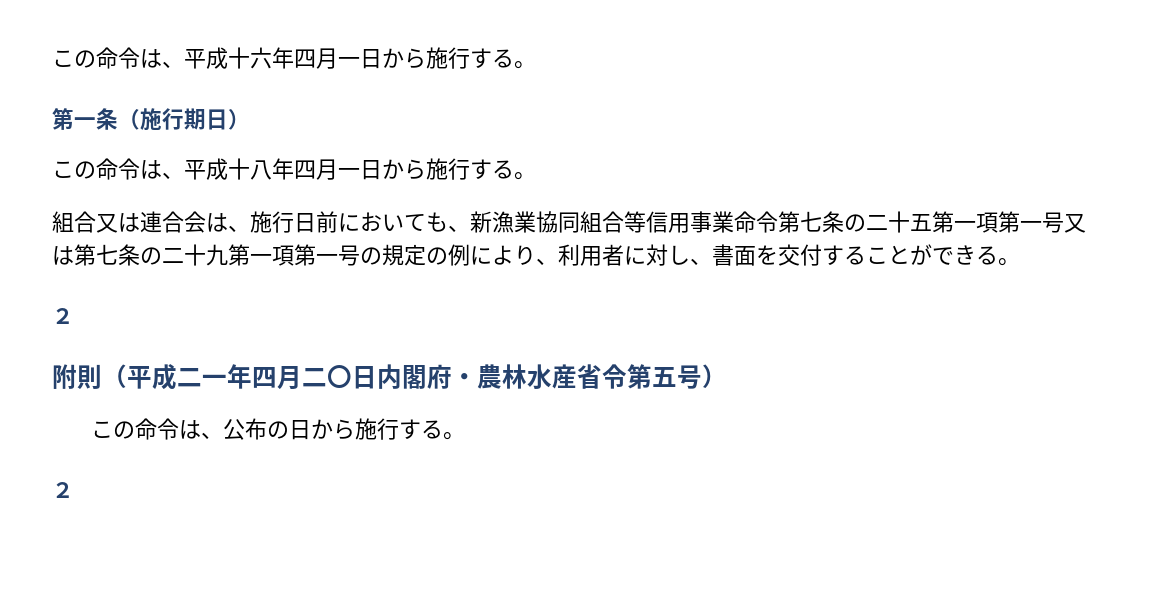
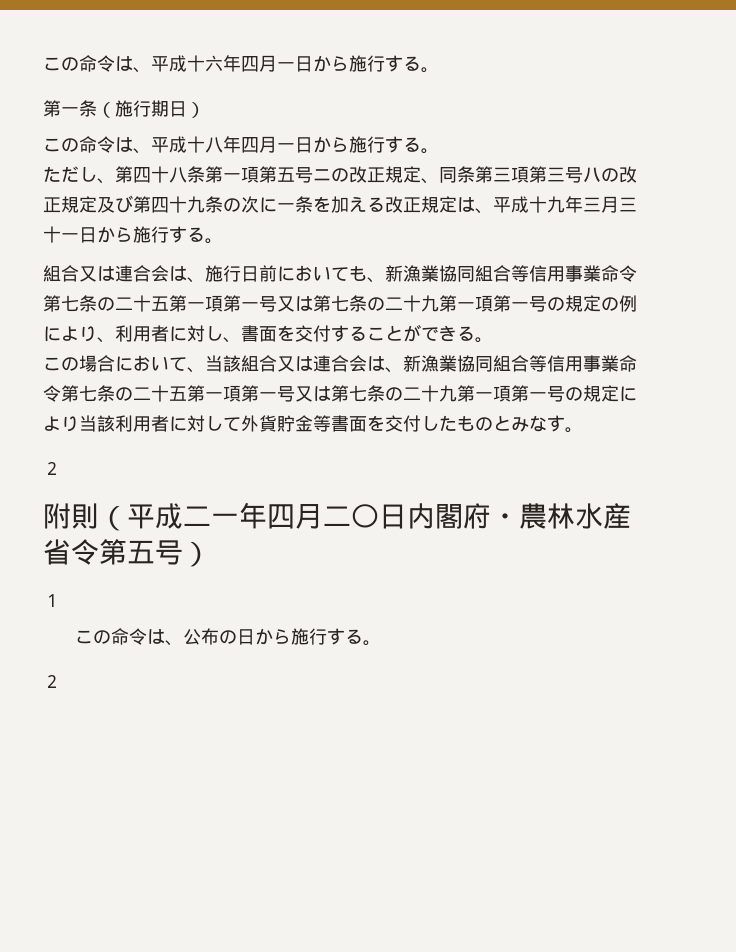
+ ただし、第四十八条第一項第五号ニの改正規定、同条第三項第三号ハの改正規定及び第四十九条の次に一条を加える改正規定は、平成十九年三月三十一日から施行する。
+ この場合において、当該組合又は連合会は、新漁業協同組合等信用事業命令第七条の二十五第一項第一号又は第七条の二十九第一項第一号の規定により当該利用者に対して外貨貯金等書面を交付したものとみなす。
+ １

